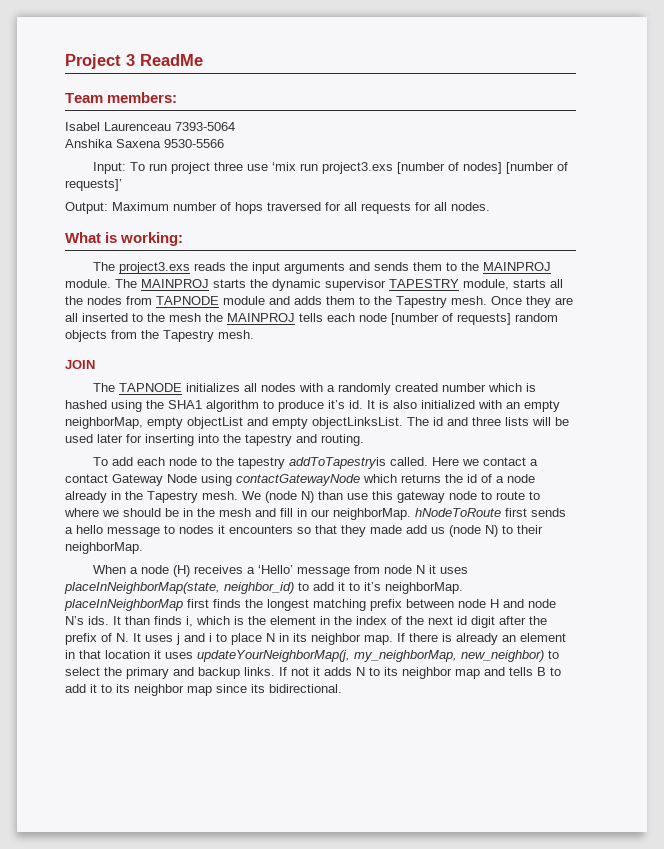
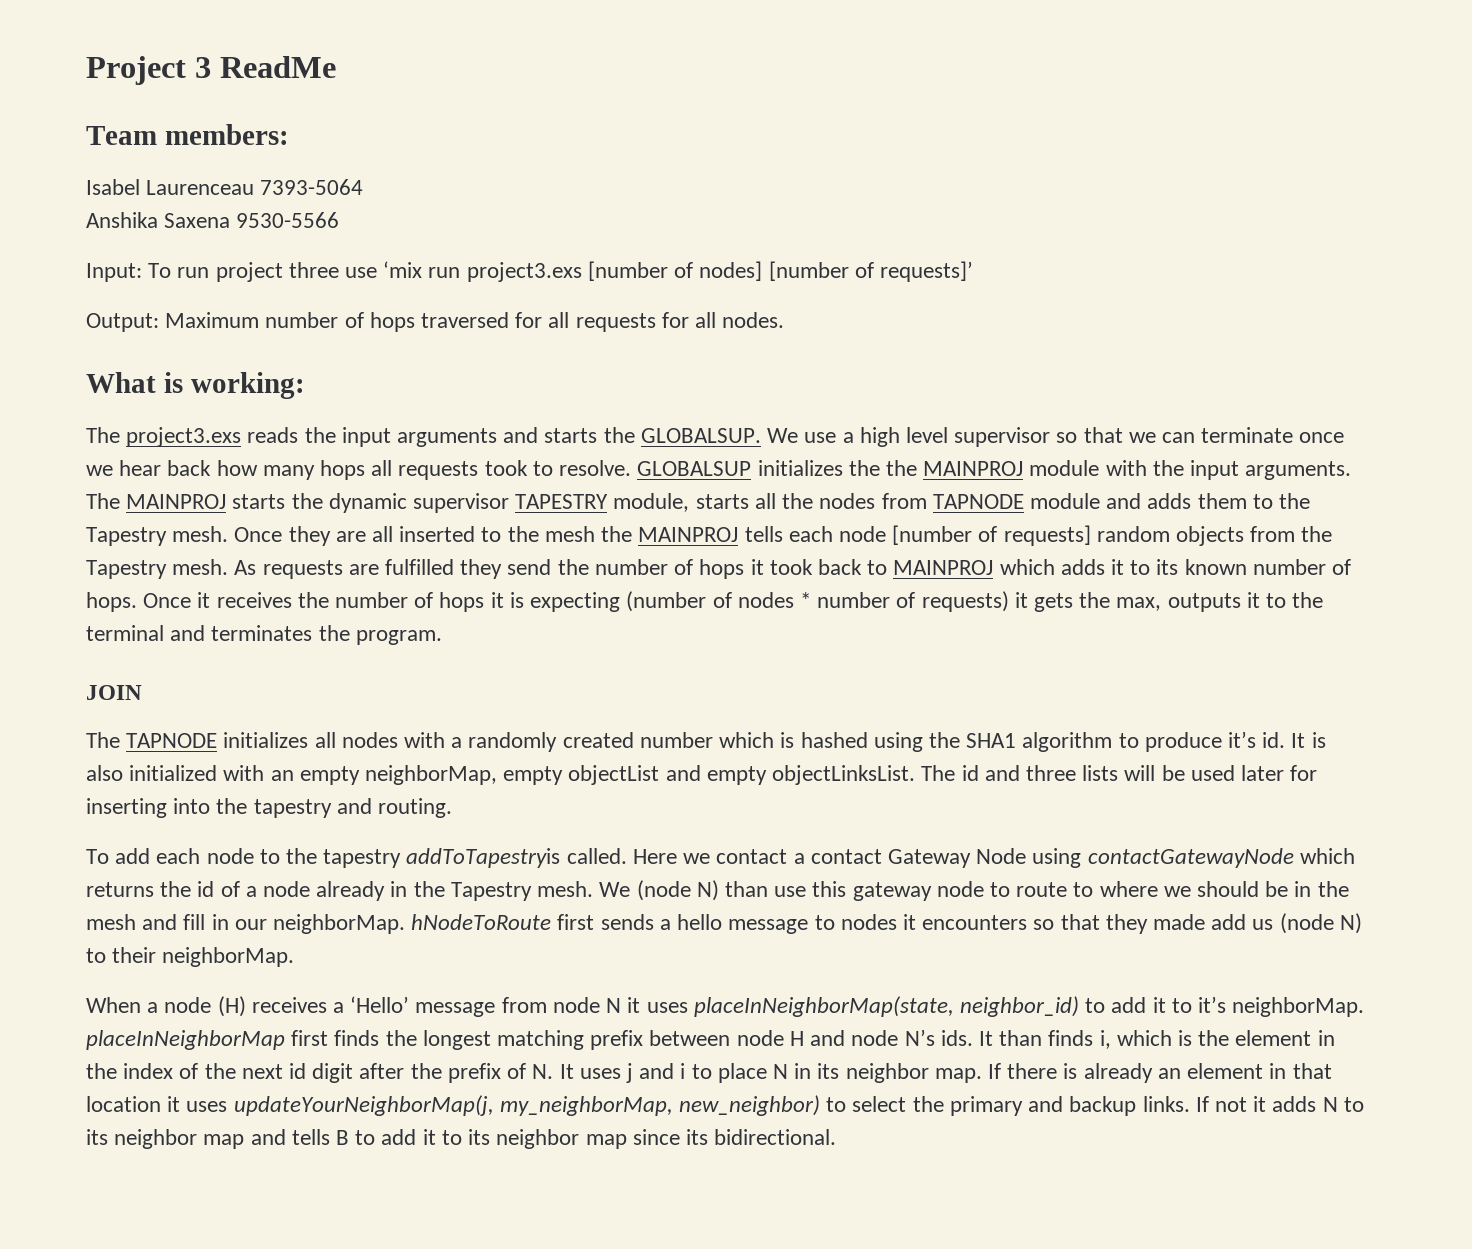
- The project3.exs reads the input arguments and sends them to the MAINPROJ module.
+ The project3.exs reads the input arguments and starts the GLOBALSUP. We use a high level supervisor so that we can terminate once we hear back how many hops all requests took to resolve. GLOBALSUP initializes the the MAINPROJ module with the input arguments.
+ As requests are fulfilled they send the number of hops it took back to MAINPROJ which adds it to its known number of hops. Once it receives the number of hops it is expecting (number of nodes * number of requests) it gets the max, outputs it to the terminal and terminates the program.

